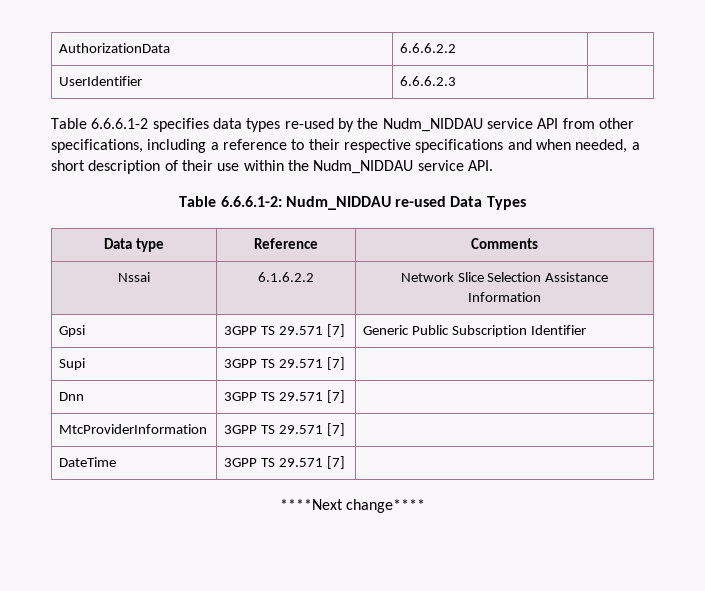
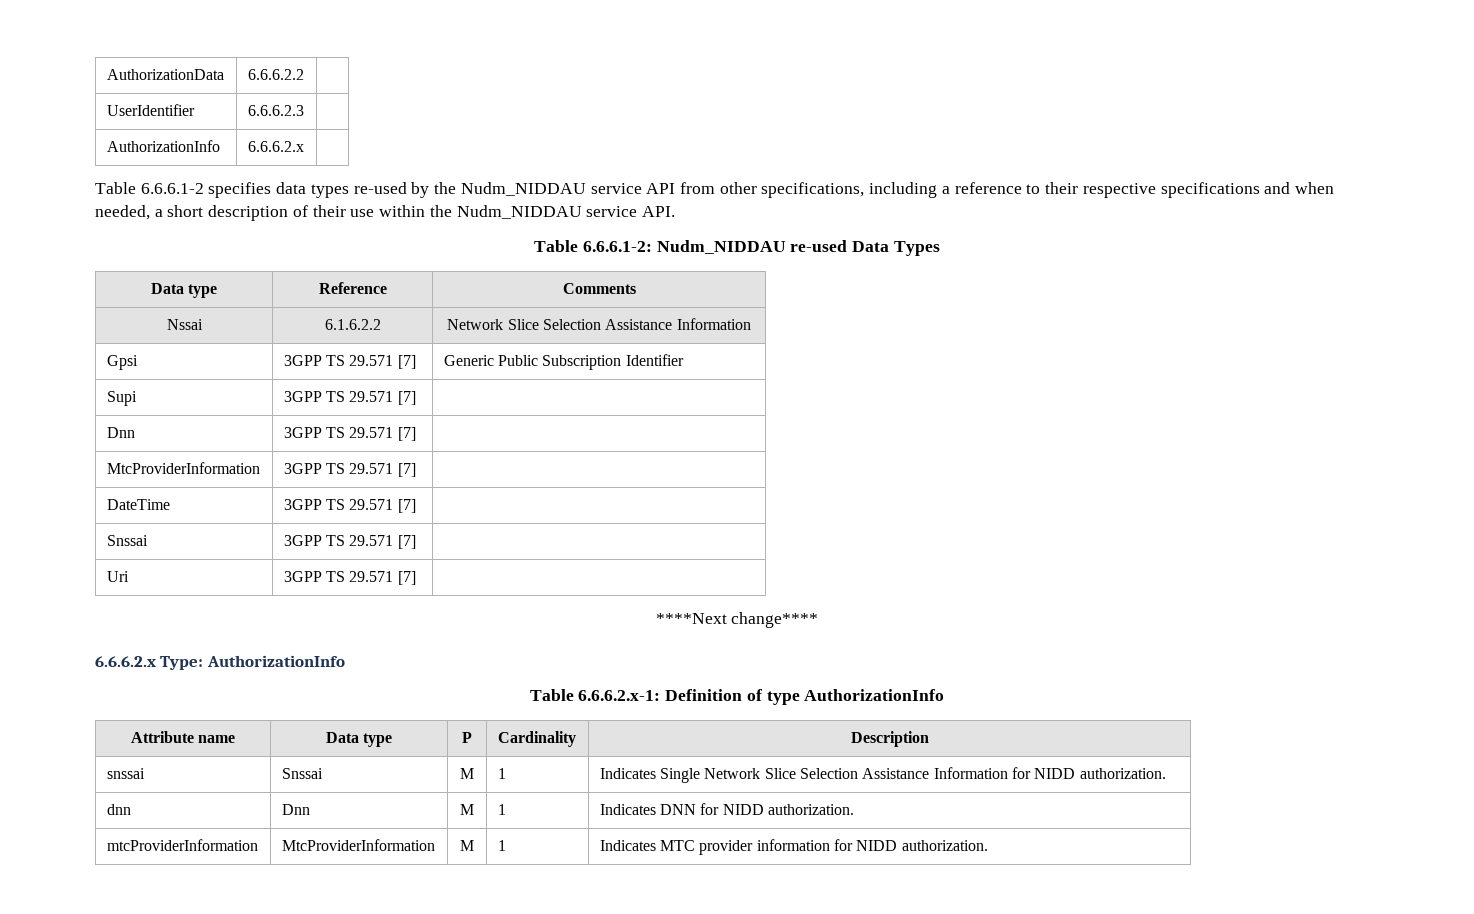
+ AuthorizationInfo | 6.6.6.2.x |
+ Snssai | 3GPP TS 29.571 [7] |
+ Uri | 3GPP TS 29.571 [7] |
  ****Next change****
+ 6.6.6.2.x Type: AuthorizationInfo
+ Table 6.6.6.2.x-1: Definition of type AuthorizationInfo
+ Attribute name | Data type | P | Cardinality | Description
+ snssai | Snssai | M | 1 | Indicates Single Network Slice Selection Assistance Information for NIDD authorization.
+ dnn | Dnn | M | 1 | Indicates DNN for NIDD authorization.
+ mtcProviderInformation | MtcProviderInformation | M | 1 | Indicates MTC provider information for NIDD authorization.

